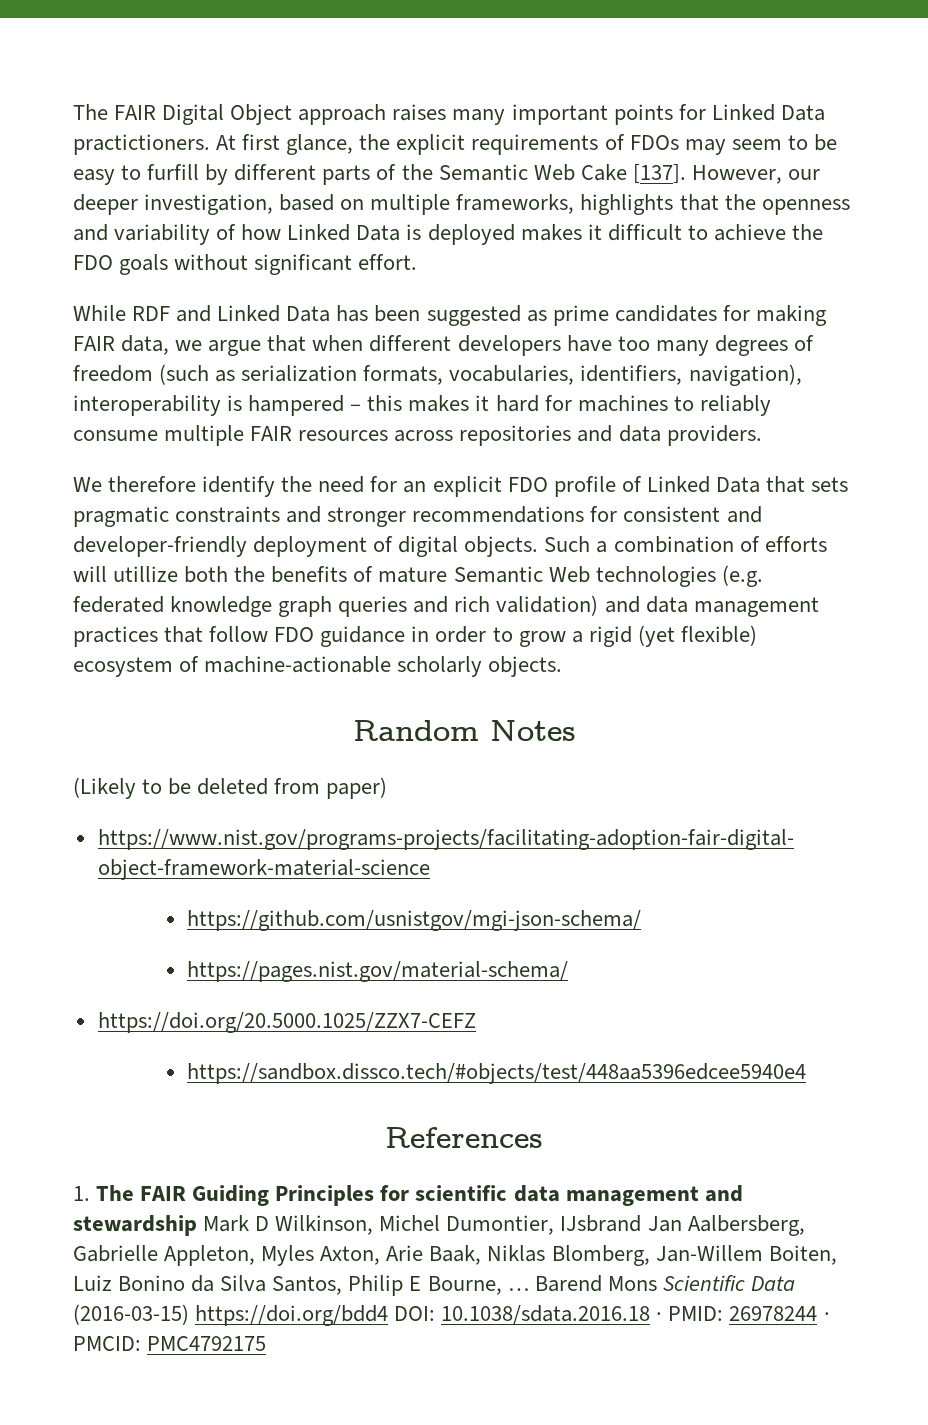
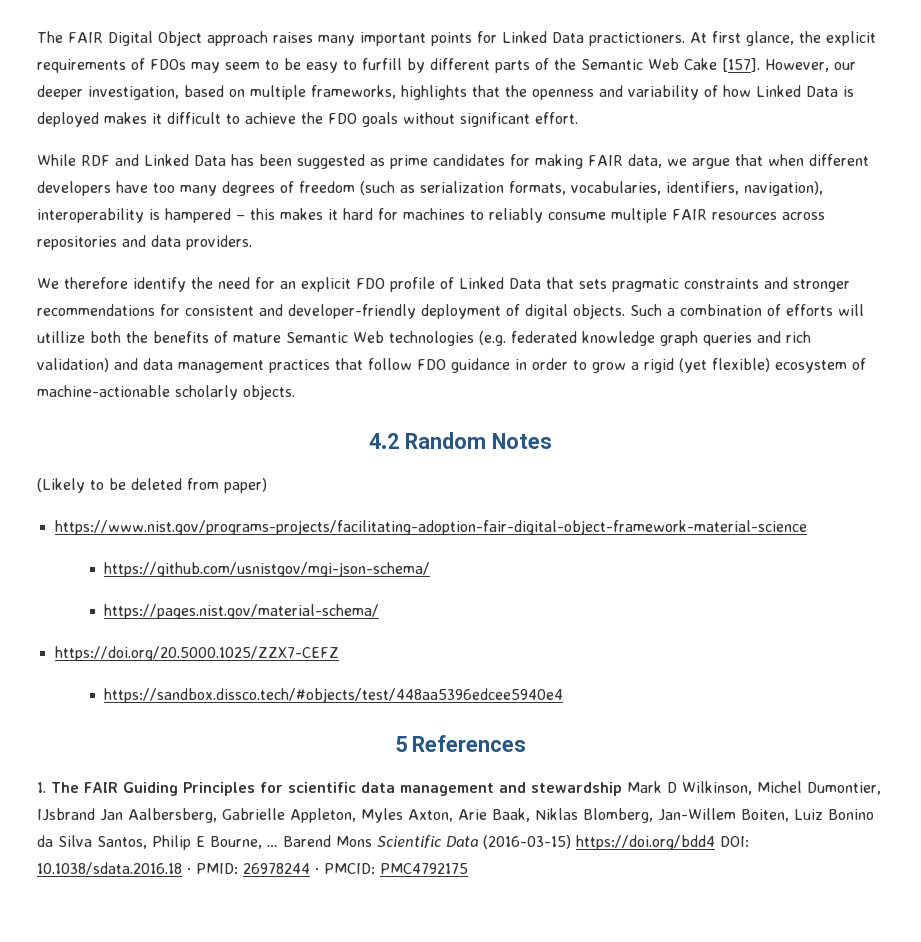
- At first glance, the explicit requirements of FDOs may seem to be easy to furfill by different parts of the Semantic Web Cake [137].
+ At first glance, the explicit requirements of FDOs may seem to be easy to furfill by different parts of the Semantic Web Cake [157].
- Random Notes
+ 4.2 Random Notes
- References
+ 5 References

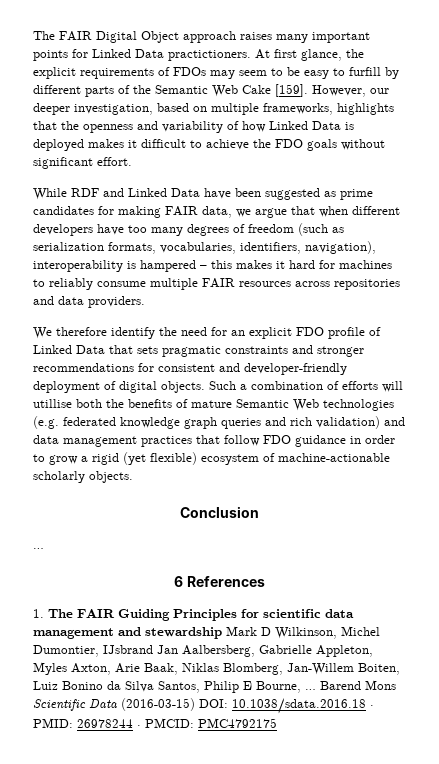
- At first glance, the explicit requirements of FDOs may seem to be easy to furfill by different parts of the Semantic Web Cake [157].
+ At first glance, the explicit requirements of FDOs may seem to be easy to furfill by different parts of the Semantic Web Cake [159].
- While RDF and Linked Data has been suggested as prime candidates for making FAIR data, we argue that when different developers have too many degrees of freedom (such as serialization formats, vocabularies, identifiers, navigation), interoperability is hampered – this makes it hard for machines to reliably consume multiple FAIR resources across repositories and data providers.
+ While RDF and Linked Data have been suggested as prime candidates for making FAIR data, we argue that when different developers have too many degrees of freedom (such as serialization formats, vocabularies, identifiers, navigation), interoperability is hampered – this makes it hard for machines to reliably consume multiple FAIR resources across repositories and data providers.
- Such a combination of efforts will utillize both the benefits of mature Semantic Web technologies (e.g. federated knowledge graph queries and rich validation) and data management practices that follow FDO guidance in order to grow a rigid (yet flexible) ecosystem of machine-actionable scholarly objects.
+ Such a combination of efforts will utillise both the benefits of mature Semantic Web technologies (e.g. federated knowledge graph queries and rich validation) and data management practices that follow FDO guidance in order to grow a rigid (yet flexible) ecosystem of machine-actionable scholarly objects.
- 4.2 Random Notes
- (Likely to be deleted from paper)
- https://www.nist.gov/programs-projects/facilitating-adoption-fair-digital-object-framework-material-science
- https://github.com/usnistgov/mgi-json-schema/
- https://pages.nist.gov/material-schema/
- https://doi.org/20.5000.1025/ZZX7-CEFZ
- https://sandbox.dissco.tech/#objects/test/448aa5396edcee5940e4
- 5 References
+ Conclusion
+ …
+ 6 References
- Barend Mons Scientific Data (2016-03-15) https://doi.org/bdd4 DOI: 10.1038/sdata.2016.18 · PMID: 26978244 · PMCID: PMC4792175
+ Barend Mons Scientific Data (2016-03-15) DOI: 10.1038/sdata.2016.18 · PMID: 26978244 · PMCID: PMC4792175

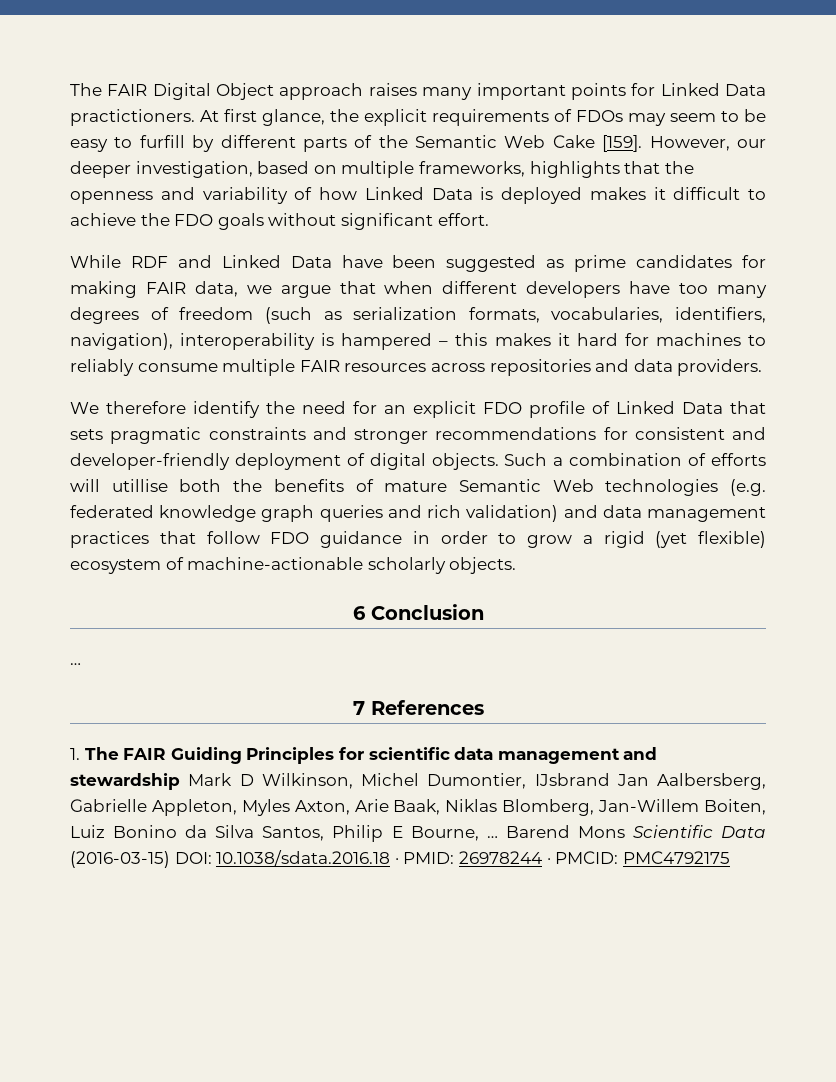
- Conclusion
+ 6 Conclusion
- 6 References
+ 7 References

